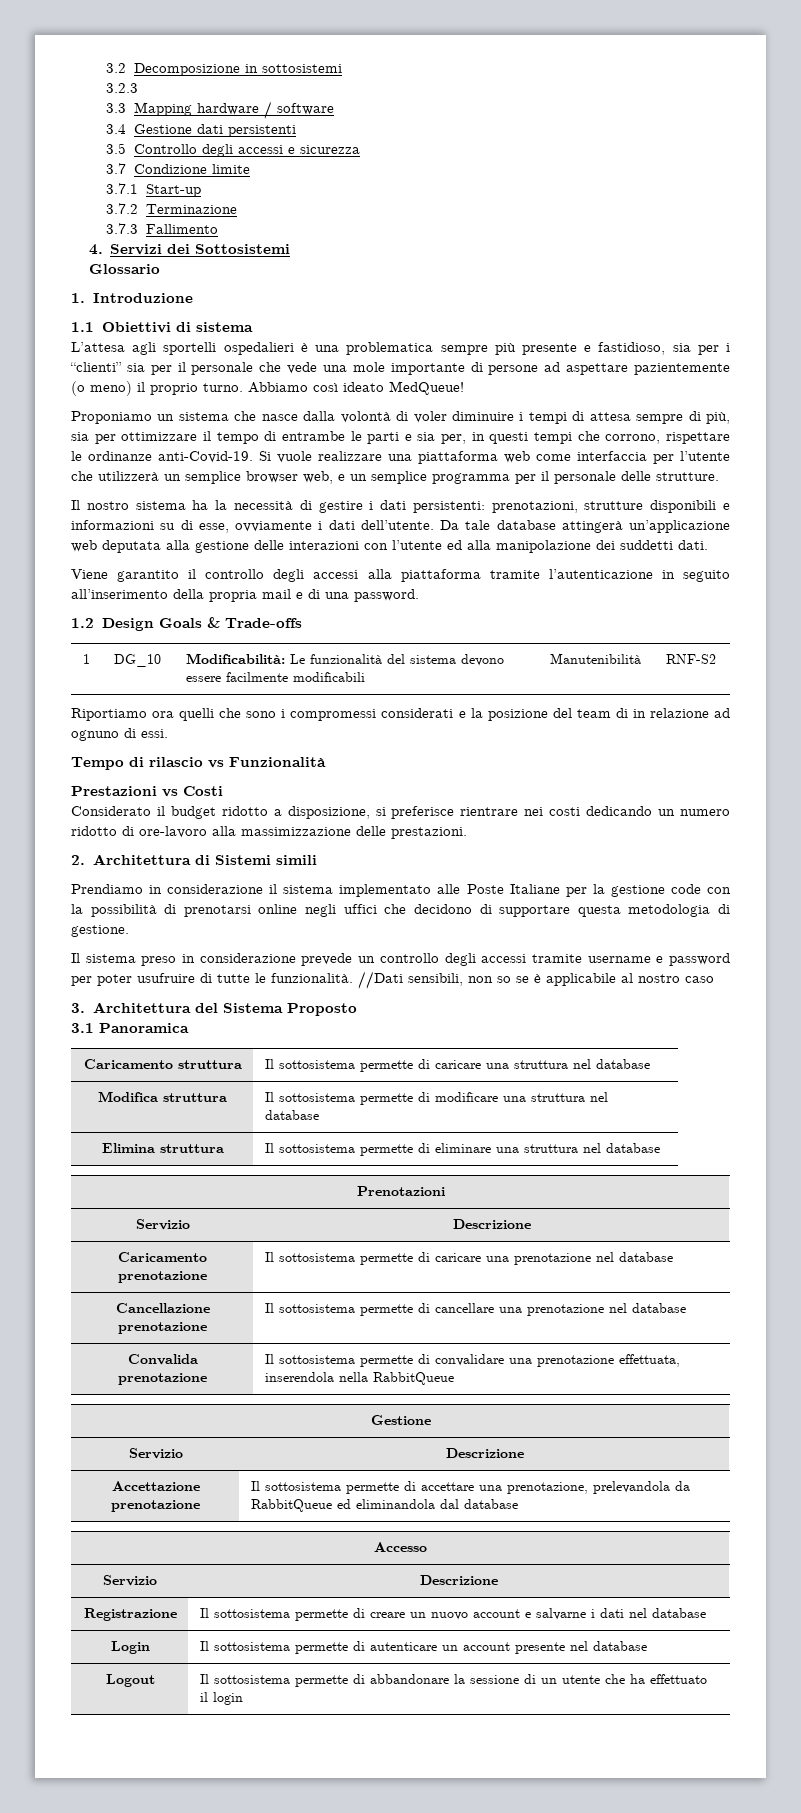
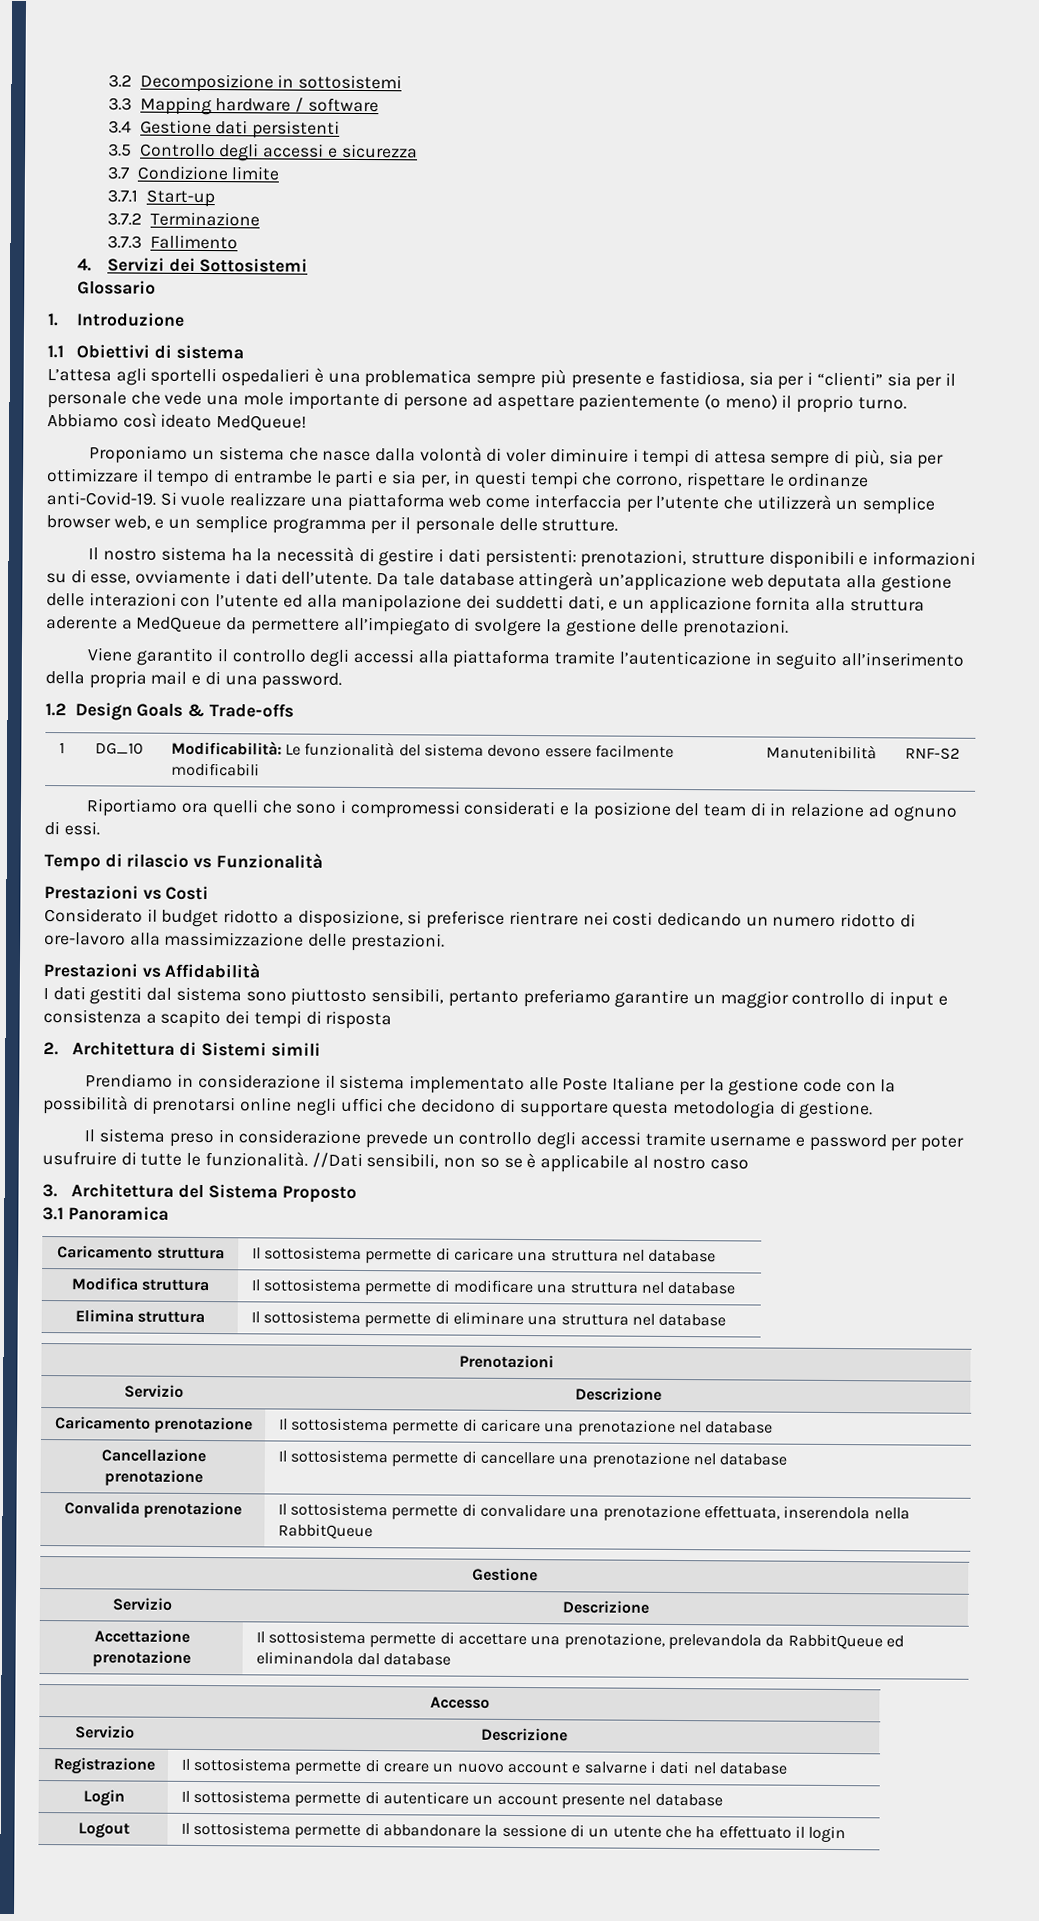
- 3.2.3
- L’attesa agli sportelli ospedalieri è una problematica sempre più presente e fastidioso, sia per i “clienti” sia per il personale che vede una mole importante di persone ad aspettare pazientemente (o meno) il proprio turno.
+ L’attesa agli sportelli ospedalieri è una problematica sempre più presente e fastidiosa, sia per i “clienti” sia per il personale che vede una mole importante di persone ad aspettare pazientemente (o meno) il proprio turno.
- Da tale database attingerà un’applicazione web deputata alla gestione delle interazioni con l’utente ed alla manipolazione dei suddetti dati.
+ Da tale database attingerà un’applicazione web deputata alla gestione delle interazioni con l’utente ed alla manipolazione dei suddetti dati, e un applicazione fornita alla struttura aderente a MedQueue da permettere all’impiegato di svolgere la gestione delle prenotazioni.
+ Prestazioni vs Affidabilità
+ I dati gestiti dal sistema sono piuttosto sensibili, pertanto preferiamo garantire un maggior controllo di input e consistenza a scapito dei tempi di risposta

